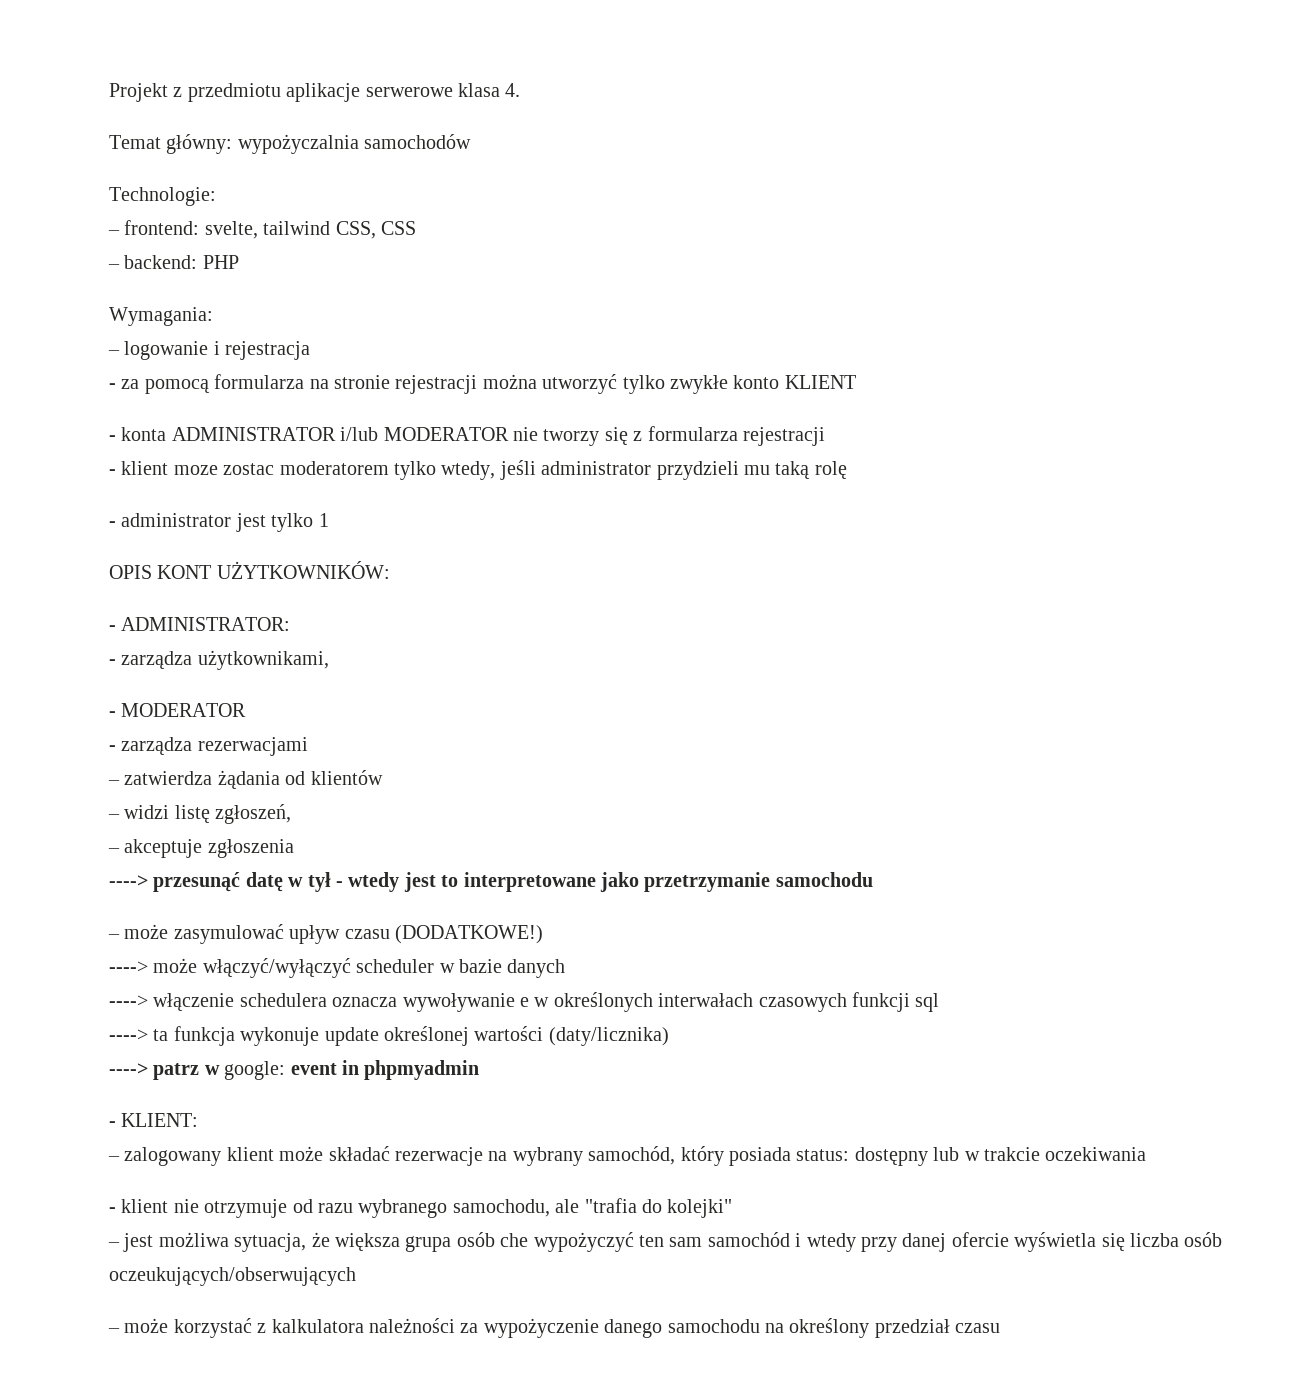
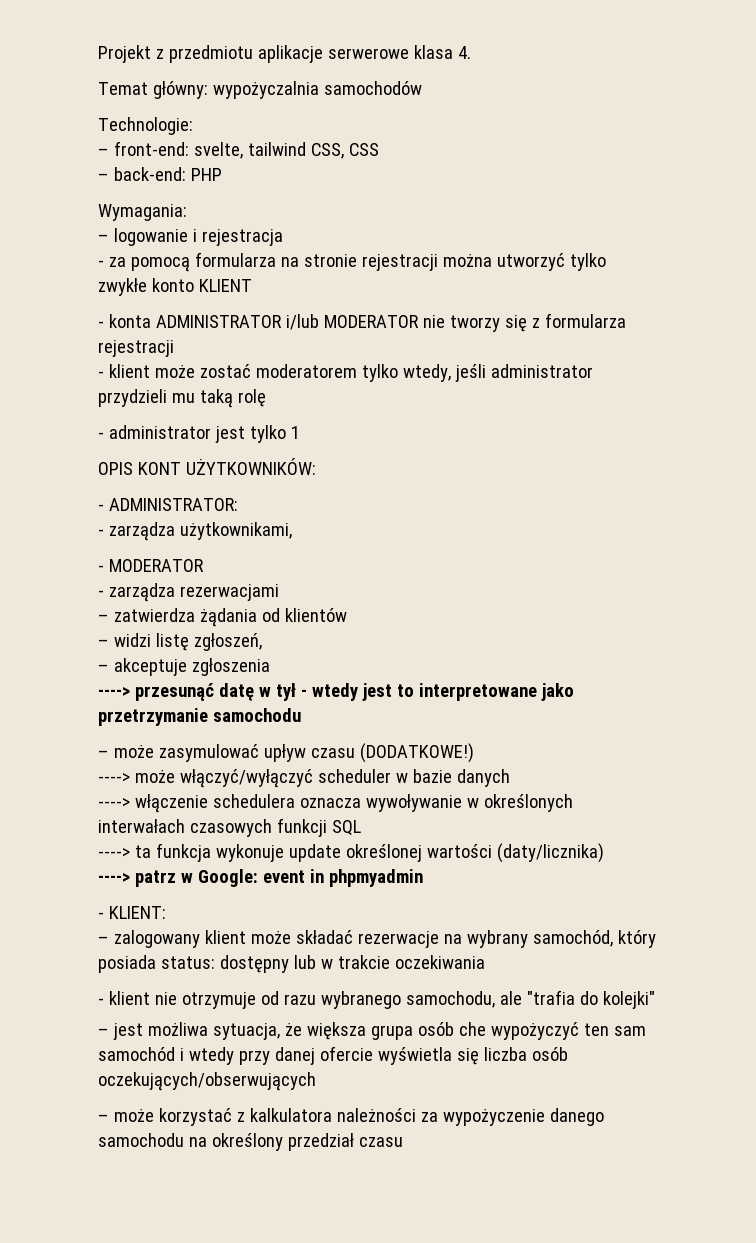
- – frontend: svelte, tailwind CSS, CSS
+ – front-end: svelte, tailwind CSS, CSS
- – backend: PHP
+ – back-end: PHP
- - klient moze zostac moderatorem tylko wtedy, jeśli administrator przydzieli mu taką rolę
+ - klient może zostać moderatorem tylko wtedy, jeśli administrator przydzieli mu taką rolę
- ----> włączenie schedulera oznacza wywoływanie e w określonych interwałach czasowych funkcji sql
+ ----> włączenie schedulera oznacza wywoływanie w określonych interwałach czasowych funkcji SQL
- ----> patrz w google: event in phpmyadmin
+ ----> patrz w Google: event in phpmyadmin
- – jest możliwa sytuacja, że większa grupa osób che wypożyczyć ten sam samochód i wtedy przy danej ofercie wyświetla się liczba osób oczeukujących/obserwujących
+ – jest możliwa sytuacja, że większa grupa osób che wypożyczyć ten sam samochód i wtedy przy danej ofercie wyświetla się liczba osób oczekujących/obserwujących

